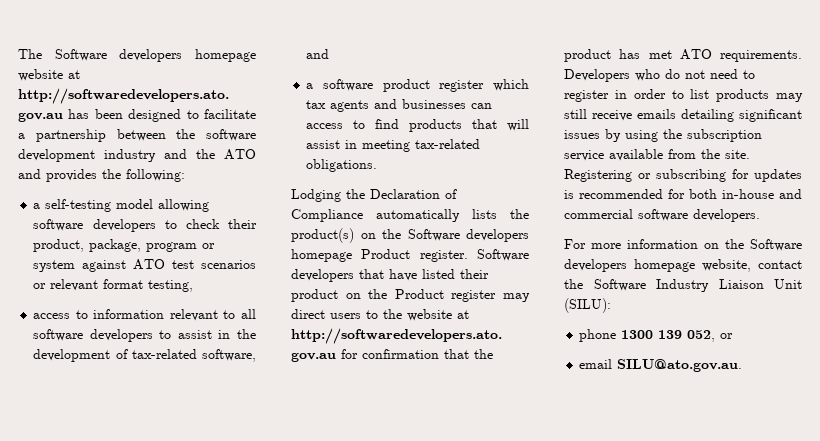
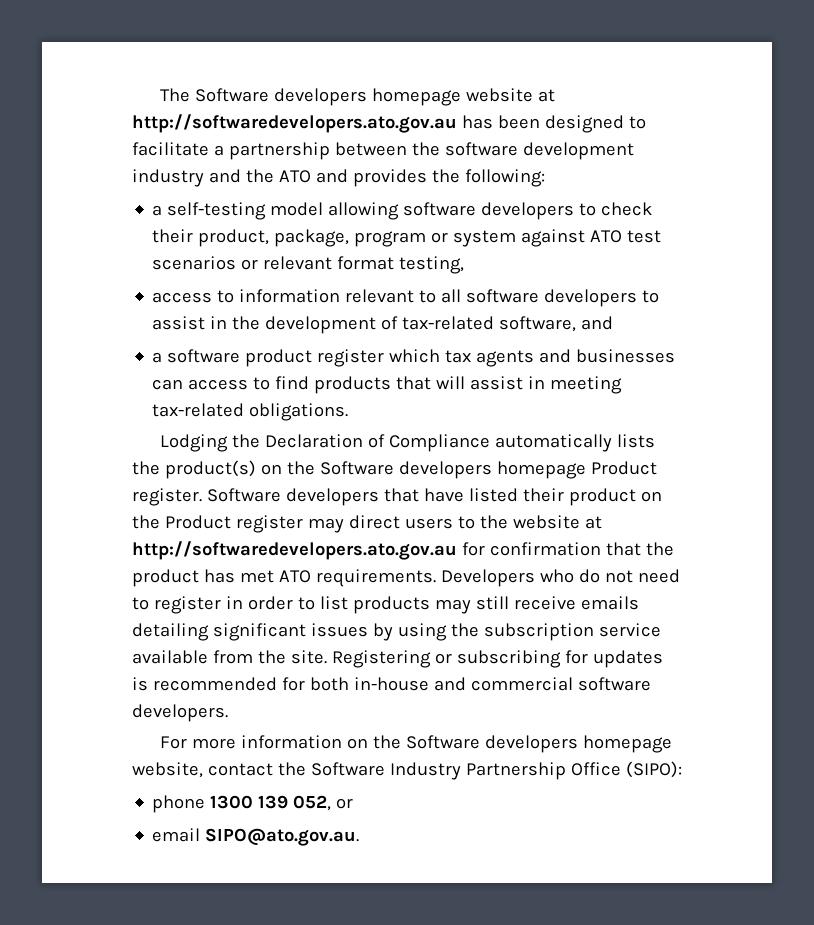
- For more information on the Software developers homepage website, contact the Software Industry Liaison Unit (SILU):
+ For more information on the Software developers homepage website, contact the Software Industry Partnership Office (SIPO):
- email SILU@ato.gov.au.
+ email SIPO@ato.gov.au.

